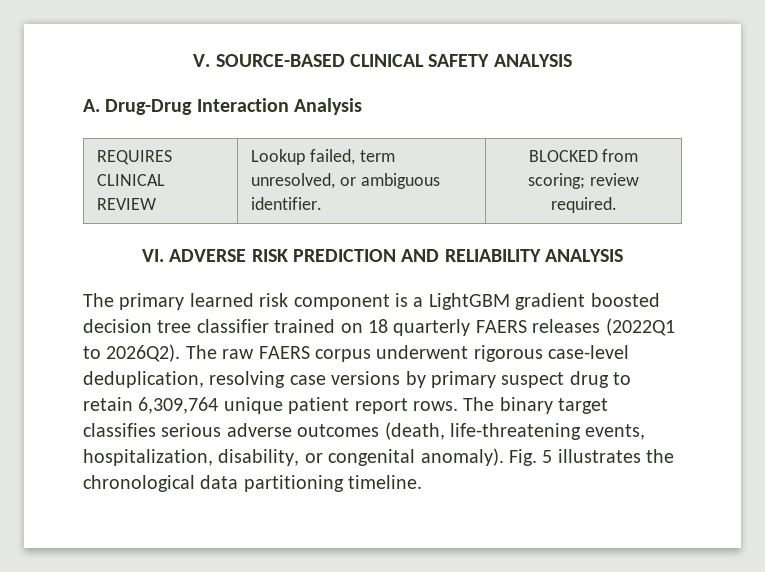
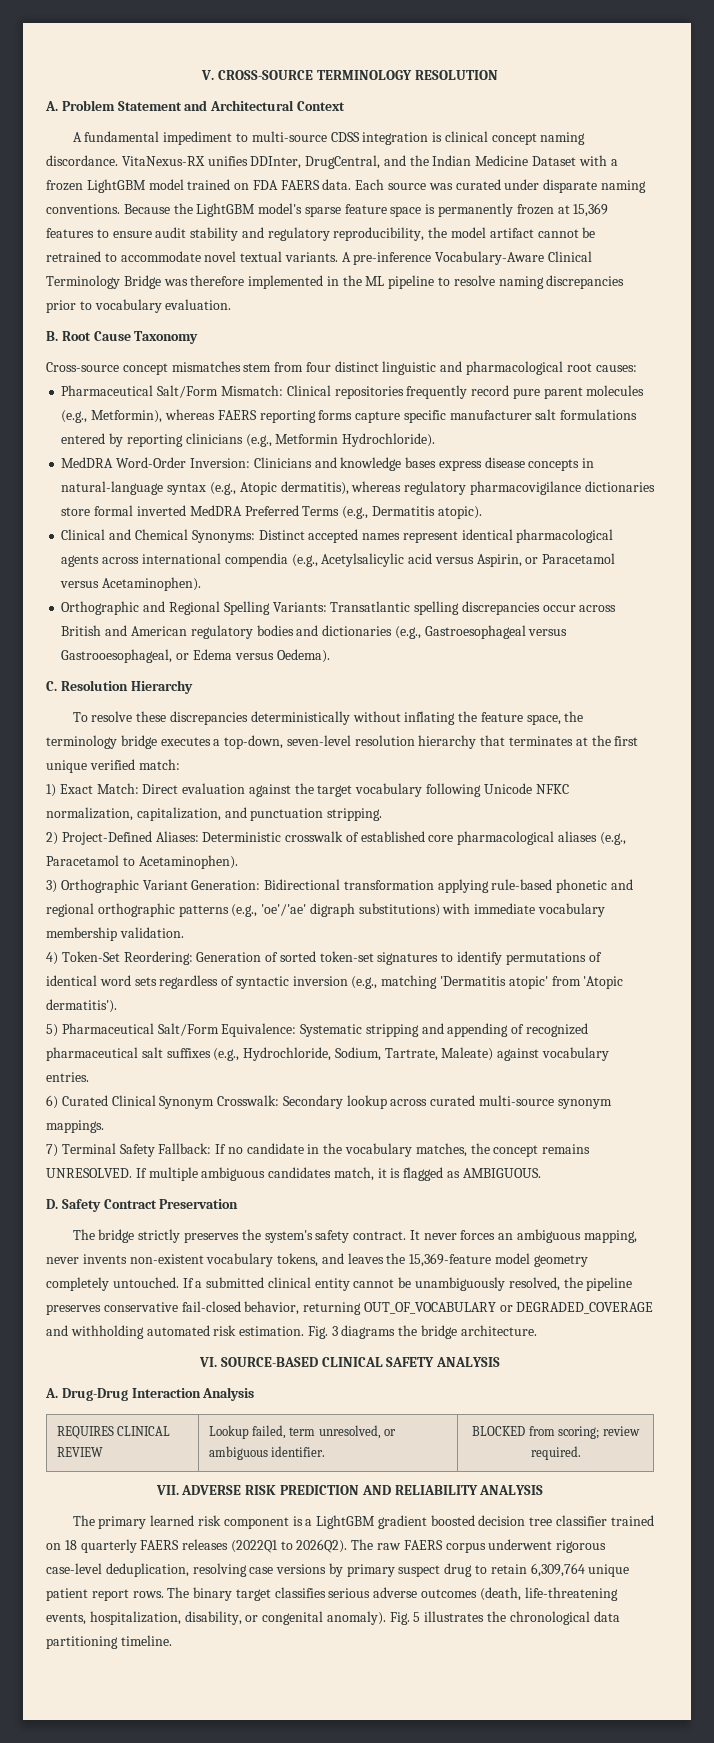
- V. SOURCE-BASED CLINICAL SAFETY ANALYSIS
+ V. CROSS-SOURCE TERMINOLOGY RESOLUTION
+ A. Problem Statement and Architectural Context
+ A fundamental impediment to multi-source CDSS integration is clinical concept naming discordance. VitaNexus-RX unifies DDInter, DrugCentral, and the Indian Medicine Dataset with a frozen LightGBM model trained on FDA FAERS data. Each source was curated under disparate naming conventions. Because the LightGBM model's sparse feature space is permanently frozen at 15,369 features to ensure audit stability and regulatory reproducibility, the model artifact cannot be retrained to accommodate novel textual variants. A pre-inference Vocabulary-Aware Clinical Terminology Bridge was therefore implemented in the ML pipeline to resolve naming discrepancies prior to vocabulary evaluation.
+ B. Root Cause Taxonomy
+ Cross-source concept mismatches stem from four distinct linguistic and pharmacological root causes:
+ Pharmaceutical Salt/Form Mismatch: Clinical repositories frequently record pure parent molecules (e.g., Metformin), whereas FAERS reporting forms capture specific manufacturer salt formulations entered by reporting clinicians (e.g., Metformin Hydrochloride).
+ MedDRA Word-Order Inversion: Clinicians and knowledge bases express disease concepts in natural-language syntax (e.g., Atopic dermatitis), whereas regulatory pharmacovigilance dictionaries store formal inverted MedDRA Preferred Terms (e.g., Dermatitis atopic).
+ Clinical and Chemical Synonyms: Distinct accepted names represent identical pharmacological agents across international compendia (e.g., Acetylsalicylic acid versus Aspirin, or Paracetamol versus Acetaminophen).
+ Orthographic and Regional Spelling Variants: Transatlantic spelling discrepancies occur across British and American regulatory bodies and dictionaries (e.g., Gastroesophageal versus Gastrooesophageal, or Edema versus Oedema).
+ C. Resolution Hierarchy
+ To resolve these discrepancies deterministically without inflating the feature space, the terminology bridge executes a top-down, seven-level resolution hierarchy that terminates at the first unique verified match:
+ 1) Exact Match: Direct evaluation against the target vocabulary following Unicode NFKC normalization, capitalization, and punctuation stripping.
+ 2) Project-Defined Aliases: Deterministic crosswalk of established core pharmacological aliases (e.g., Paracetamol to Acetaminophen).
+ 3) Orthographic Variant Generation: Bidirectional transformation applying rule-based phonetic and regional orthographic patterns (e.g., 'oe'/'ae' digraph substitutions) with immediate vocabulary membership validation.
+ 4) Token-Set Reordering: Generation of sorted token-set signatures to identify permutations of identical word sets regardless of syntactic inversion (e.g., matching 'Dermatitis atopic' from 'Atopic dermatitis').
+ 5) Pharmaceutical Salt/Form Equivalence: Systematic stripping and appending of recognized pharmaceutical salt suffixes (e.g., Hydrochloride, Sodium, Tartrate, Maleate) against vocabulary entries.
+ 6) Curated Clinical Synonym Crosswalk: Secondary lookup across curated multi-source synonym mappings.
+ 7) Terminal Safety Fallback: If no candidate in the vocabulary matches, the concept remains UNRESOLVED. If multiple ambiguous candidates match, it is flagged as AMBIGUOUS.
+ D. Safety Contract Preservation
+ The bridge strictly preserves the system's safety contract. It never forces an ambiguous mapping, never invents non-existent vocabulary tokens, and leaves the 15,369-feature model geometry completely untouched. If a submitted clinical entity cannot be unambiguously resolved, the pipeline preserves conservative fail-closed behavior, returning OUT_OF_VOCABULARY or DEGRADED_COVERAGE and withholding automated risk estimation. Fig. 3 diagrams the bridge architecture.
+ VI. SOURCE-BASED CLINICAL SAFETY ANALYSIS
- VI. ADVERSE RISK PREDICTION AND RELIABILITY ANALYSIS
+ VII. ADVERSE RISK PREDICTION AND RELIABILITY ANALYSIS

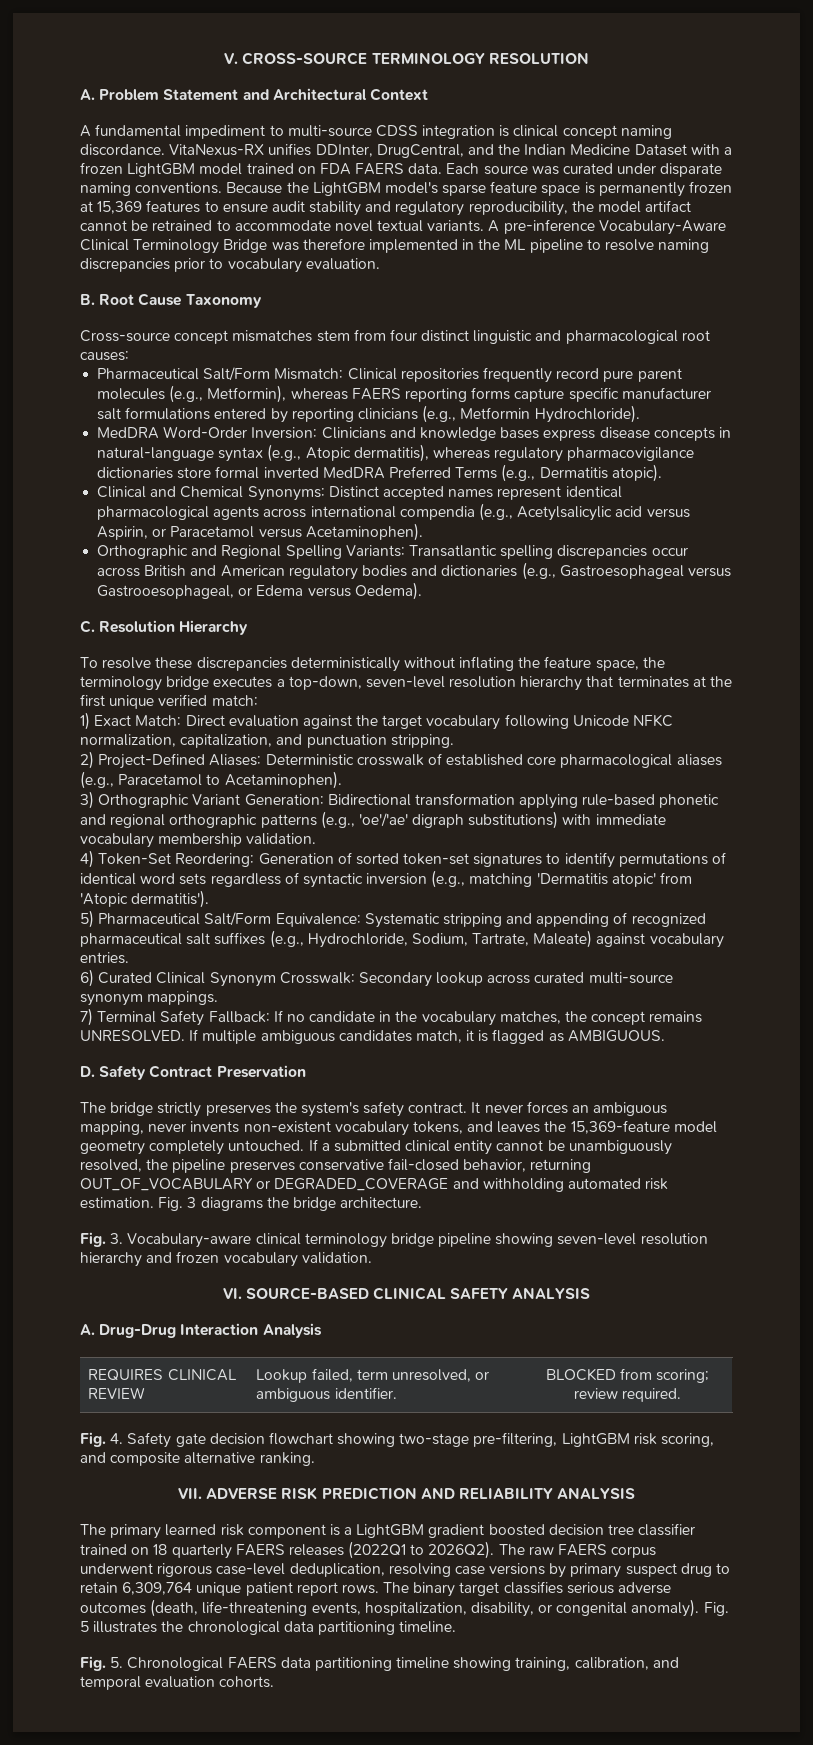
+ Fig. 3. Vocabulary-aware clinical terminology bridge pipeline showing seven-level resolution hierarchy and frozen vocabulary validation.
+ Fig. 4. Safety gate decision flowchart showing two-stage pre-filtering, LightGBM risk scoring, and composite alternative ranking.
+ Fig. 5. Chronological FAERS data partitioning timeline showing training, calibration, and temporal evaluation cohorts.

